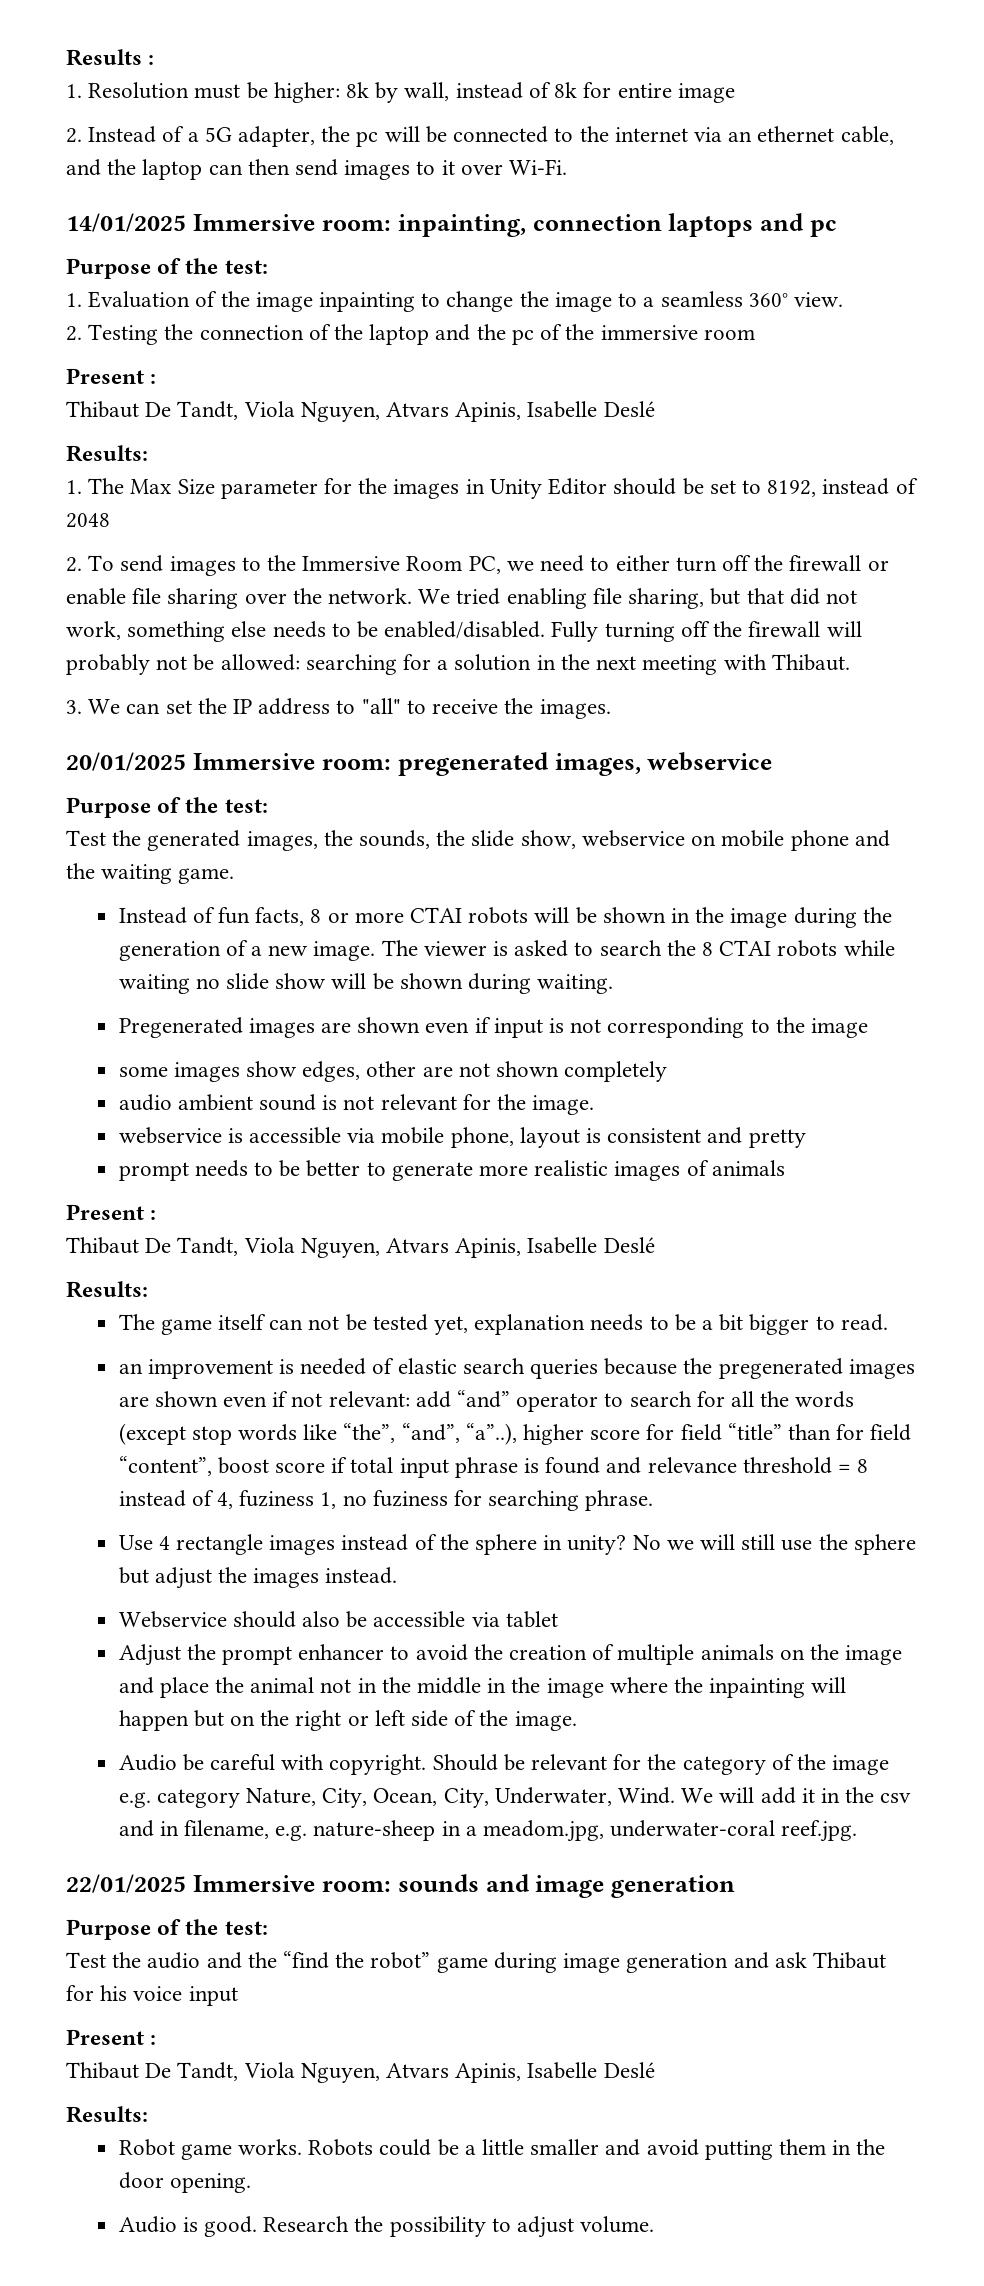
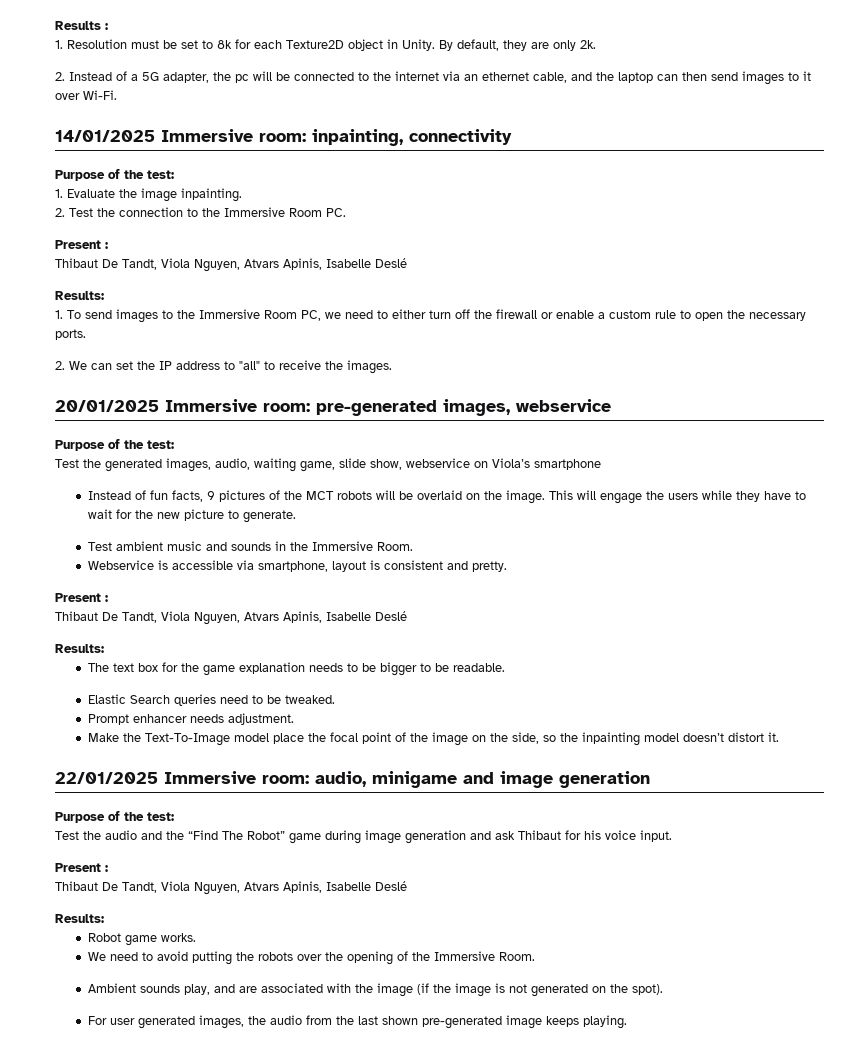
- 1. Resolution must be higher: 8k by wall, instead of 8k for entire image
+ 1. Resolution must be set to 8k for each Texture2D object in Unity. By default, they are only 2k.
- 14/01/2025 Immersive room: inpainting, connection laptops and pc
+ 14/01/2025 Immersive room: inpainting, connectivity
- 1. Evaluation of the image inpainting to change the image to a seamless 360° view.
- 2. Testing the connection of the laptop and the pc of the immersive room
+ 1. Evaluate the image inpainting.
+ 2. Test the connection to the Immersive Room PC.
- 1. The Max Size parameter for the images in Unity Editor should be set to 8192, instead of 2048
- 2. To send images to the Immersive Room PC, we need to either turn off the firewall or enable file sharing over the network. We tried enabling file sharing, but that did not work, something else needs to be enabled/disabled. Fully turning off the firewall will probably not be allowed: searching for a solution in the next meeting with Thibaut.
- 3. We can set the IP address to "all" to receive the images.
+ 1. To send images to the Immersive Room PC, we need to either turn off the firewall or enable a custom rule to open the necessary ports.
+ 2. We can set the IP address to "all" to receive the images.
- 20/01/2025 Immersive room: pregenerated images, webservice
+ 20/01/2025 Immersive room: pre-generated images, webservice
- Test the generated images, the sounds, the slide show, webservice on mobile phone and the waiting game.
- Instead of fun facts, 8 or more CTAI robots will be shown in the image during the generation of a new image. The viewer is asked to search the 8 CTAI robots while waiting no slide show will be shown during waiting.
- Pregenerated images are shown even if input is not corresponding to the image
- some images show edges, other are not shown completely
- audio ambient sound is not relevant for the image.
- webservice is accessible via mobile phone, layout is consistent and pretty
- prompt needs to be better to generate more realistic images of animals
+ Test the generated images, audio, waiting game, slide show, webservice on Viola’s smartphone
+ Instead of fun facts, 9 pictures of the MCT robots will be overlaid on the image. This will engage the users while they have to wait for the new picture to generate.
+ Test ambient music and sounds in the Immersive Room.
+ Webservice is accessible via smartphone, layout is consistent and pretty.
- The game itself can not be tested yet, explanation needs to be a bit bigger to read.
- an improvement is needed of elastic search queries because the pregenerated images are shown even if not relevant: add “and” operator to search for all the words (except stop words like “the”, “and”, “a”..), higher score for field “title” than for field “content”, boost score if total input phrase is found and relevance threshold = 8 instead of 4, fuziness 1, no fuziness for searching phrase.
- Use 4 rectangle images instead of the sphere in unity? No we will still use the sphere but adjust the images instead.
- Webservice should also be accessible via tablet
- Adjust the prompt enhancer to avoid the creation of multiple animals on the image and place the animal not in the middle in the image where the inpainting will happen but on the right or left side of the image.
- Audio be careful with copyright. Should be relevant for the category of the image e.g. category Nature, City, Ocean, City, Underwater, Wind. We will add it in the csv and in filename, e.g. nature-sheep in a meadom.jpg, underwater-coral reef.jpg.
+ The text box for the game explanation needs to be bigger to be readable.
+ Elastic Search queries need to be tweaked.
+ Prompt enhancer needs adjustment.
+ Make the Text-To-Image model place the focal point of the image on the side, so the inpainting model doesn’t distort it.
- 22/01/2025 Immersive room: sounds and image generation
+ 22/01/2025 Immersive room: audio, minigame and image generation
- Test the audio and the “find the robot” game during image generation and ask Thibaut for his voice input
+ Test the audio and the “Find The Robot” game during image generation and ask Thibaut for his voice input.
- Robot game works. Robots could be a little smaller and avoid putting them in the door opening.
- Audio is good. Research the possibility to adjust volume.
+ Robot game works.
+ We need to avoid putting the robots over the opening of the Immersive Room.
+ Ambient sounds play, and are associated with the image (if the image is not generated on the spot).
+ For user generated images, the audio from the last shown pre-generated image keeps playing.

